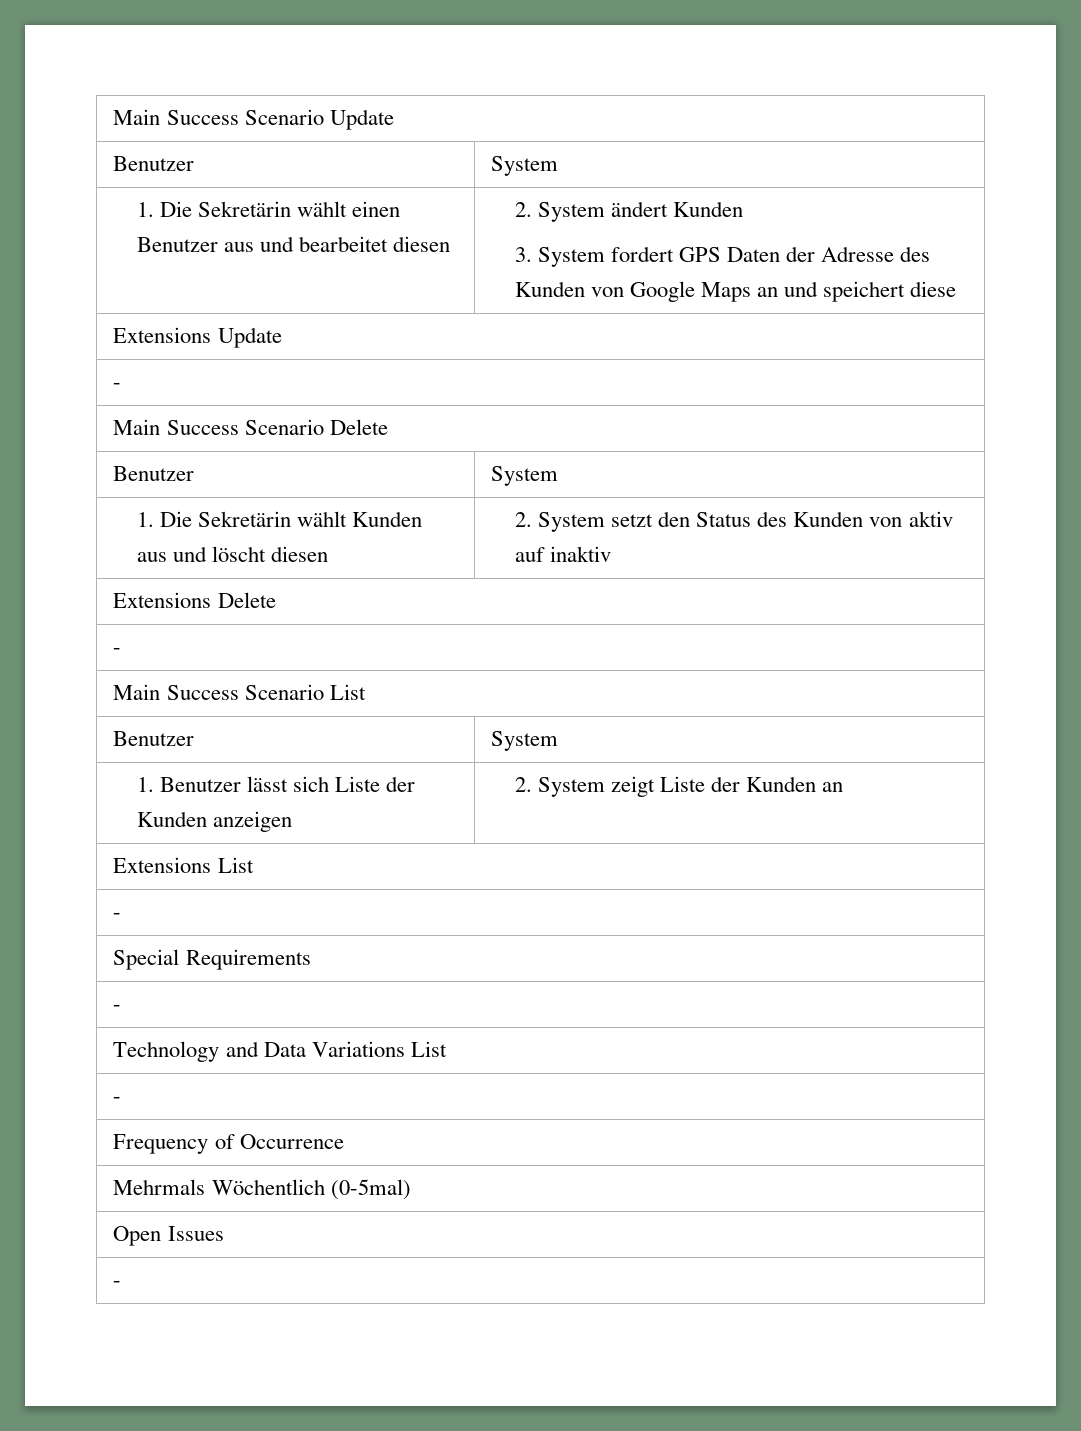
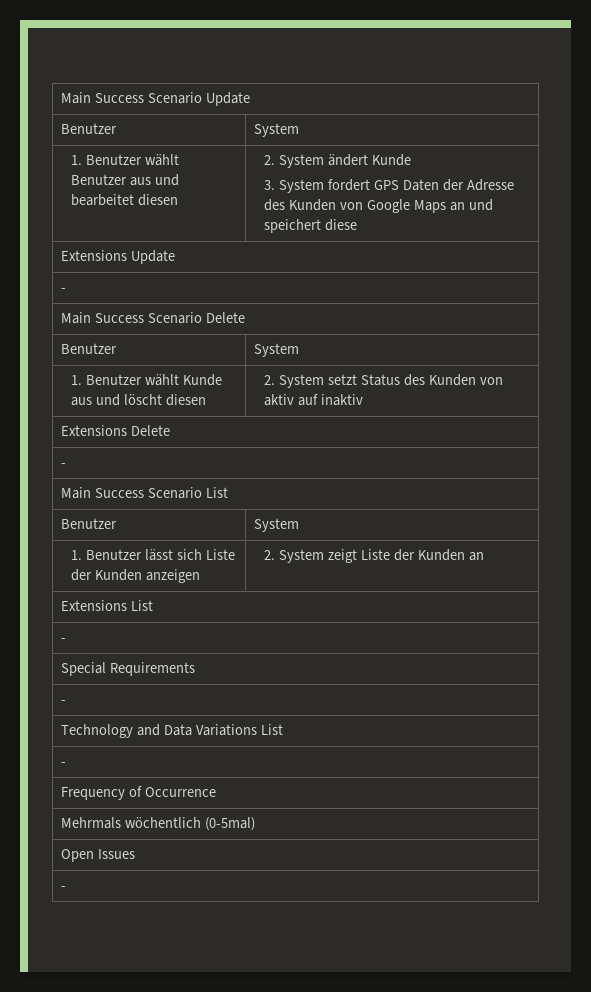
- 1. Die Sekretärin wählt einen Benutzer aus und bearbeitet diesen | 2. System ändert Kunden
+ 1. Benutzer wählt Benutzer aus und bearbeitet diesen | 2. System ändert Kunde
- 1. Die Sekretärin wählt Kunden aus und löscht diesen | 2. System setzt den Status des Kunden von aktiv auf inaktiv
+ 1. Benutzer wählt Kunde aus und löscht diesen | 2. System setzt Status des Kunden von aktiv auf inaktiv
- Mehrmals Wöchentlich (0-5mal)
+ Mehrmals wöchentlich (0-5mal)

